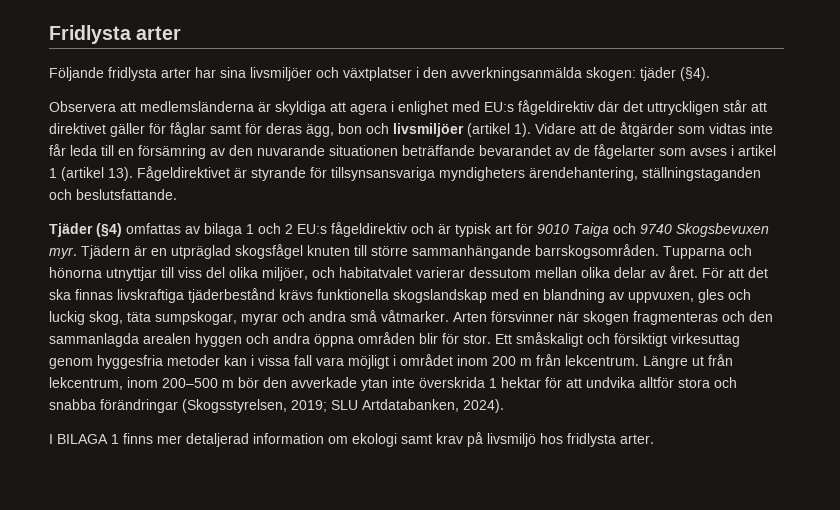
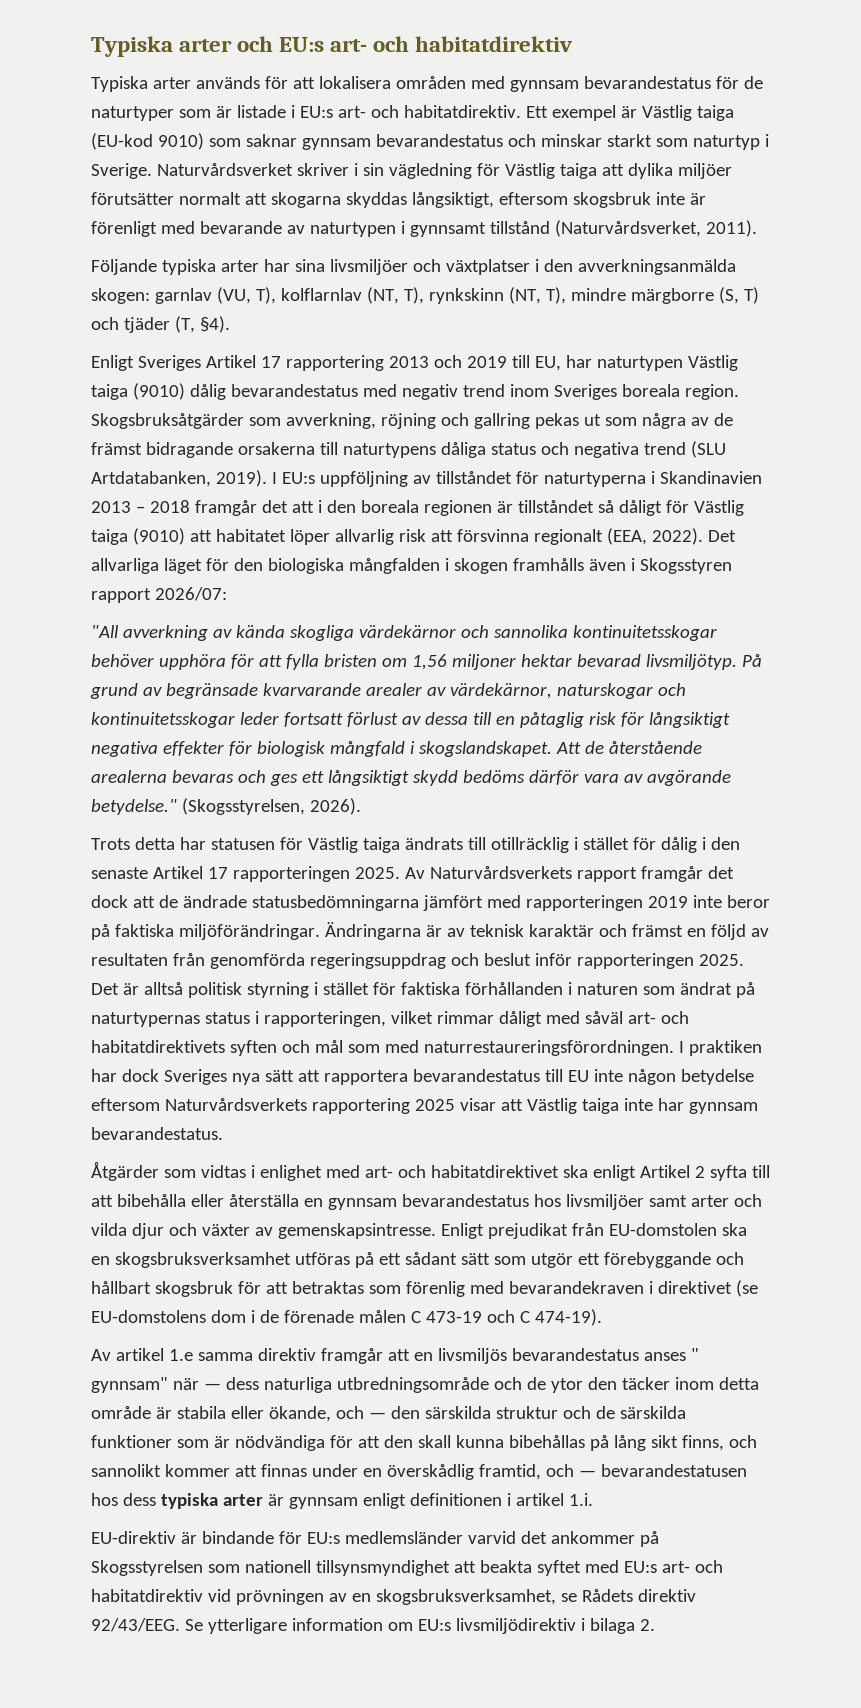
- Fridlysta arter
+ Typiska arter och EU:s art- och habitatdirektiv
+ Typiska arter används för att lokalisera områden med gynnsam bevarandestatus för de naturtyper som är listade i EU:s art- och habitatdirektiv. Ett exempel är Västlig taiga (EU-kod 9010) som saknar gynnsam bevarandestatus och minskar starkt som naturtyp i Sverige. Naturvårdsverket skriver i sin vägledning för Västlig taiga att dylika miljöer förutsätter normalt att skogarna skyddas långsiktigt, eftersom skogsbruk inte är förenligt med bevarande av naturtypen i gynnsamt tillstånd (Naturvårdsverket, 2011).
- Följande fridlysta arter har sina livsmiljöer och växtplatser i den avverkningsanmälda skogen: tjäder (§4).
- Observera att medlemsländerna är skyldiga att agera i enlighet med EU:s fågeldirektiv där det uttryckligen står att direktivet gäller för fåglar samt för deras ägg, bon och livsmiljöer (artikel 1). Vidare att de åtgärder som vidtas inte får leda till en försämring av den nuvarande situationen beträffande bevarandet av de fågelarter som avses i artikel 1 (artikel 13). Fågeldirektivet är styrande för tillsynsansvariga myndigheters ärendehantering, ställningstaganden och beslutsfattande.
- Tjäder (§4) omfattas av bilaga 1 och 2 EU:s fågeldirektiv och är typisk art för 9010 Taiga och 9740 Skogsbevuxen myr. Tjädern är en utpräglad skogsfågel knuten till större sammanhängande barrskogsområden. Tupparna och hönorna utnyttjar till viss del olika miljöer, och habitatvalet varierar dessutom mellan olika delar av året. För att det ska finnas livskraftiga tjäderbestånd krävs funktionella skogslandskap med en blandning av uppvuxen, gles och luckig skog, täta sumpskogar, myrar och andra små våtmarker. Arten försvinner när skogen fragmenteras och den sammanlagda arealen hyggen och andra öppna områden blir för stor. Ett småskaligt och försiktigt virkesuttag genom hyggesfria metoder kan i vissa fall vara möjligt i området inom 200 m från lekcentrum. Längre ut från lekcentrum, inom 200–500 m bör den avverkade ytan inte överskrida 1 hektar för att undvika alltför stora och snabba förändringar (Skogsstyrelsen, 2019; SLU Artdatabanken, 2024).
- I BILAGA 1 finns mer detaljerad information om ekologi samt krav på livsmiljö hos fridlysta arter.
+ Följande typiska arter har sina livsmiljöer och växtplatser i den avverkningsanmälda skogen: garnlav (VU, T), kolflarnlav (NT, T), rynkskinn (NT, T), mindre märgborre (S, T) och tjäder (T, §4).
+ Enligt Sveriges Artikel 17 rapportering 2013 och 2019 till EU, har naturtypen Västlig taiga (9010) dålig bevarandestatus med negativ trend inom Sveriges boreala region. Skogsbruksåtgärder som avverkning, röjning och gallring pekas ut som några av de främst bidragande orsakerna till naturtypens dåliga status och negativa trend (SLU Artdatabanken, 2019). I EU:s uppföljning av tillståndet för naturtyperna i Skandinavien 2013 – 2018 framgår det att i den boreala regionen är tillståndet så dåligt för Västlig taiga (9010) att habitatet löper allvarlig risk att försvinna regionalt (EEA, 2022). Det allvarliga läget för den biologiska mångfalden i skogen framhålls även i Skogsstyren rapport 2026/07:
+ "All avverkning av kända skogliga värdekärnor och sannolika kontinuitetsskogar behöver upphöra för att fylla bristen om 1,56 miljoner hektar bevarad livsmiljötyp. På grund av begränsade kvarvarande arealer av värdekärnor, naturskogar och kontinuitetsskogar leder fortsatt förlust av dessa till en påtaglig risk för långsiktigt negativa effekter för biologisk mångfald i skogslandskapet. Att de återstående arealerna bevaras och ges ett långsiktigt skydd bedöms därför vara av avgörande betydelse." (Skogsstyrelsen, 2026).
+ Trots detta har statusen för Västlig taiga ändrats till otillräcklig i stället för dålig i den senaste Artikel 17 rapporteringen 2025. Av Naturvårdsverkets rapport framgår det dock att de ändrade statusbedömningarna jämfört med rapporteringen 2019 inte beror på faktiska miljöförändringar. Ändringarna är av teknisk karaktär och främst en följd av resultaten från genomförda regeringsuppdrag och beslut inför rapporteringen 2025. Det är alltså politisk styrning i stället för faktiska förhållanden i naturen som ändrat på naturtypernas status i rapporteringen, vilket rimmar dåligt med såväl art- och habitatdirektivets syften och mål som med naturrestaureringsförordningen. I praktiken har dock Sveriges nya sätt att rapportera bevarandestatus till EU inte någon betydelse eftersom Naturvårdsverkets rapportering 2025 visar att Västlig taiga inte har gynnsam bevarandestatus.
+ Åtgärder som vidtas i enlighet med art- och habitatdirektivet ska enligt Artikel 2 syfta till att bibehålla eller återställa en gynnsam bevarandestatus hos livsmiljöer samt arter och vilda djur och växter av gemenskapsintresse. Enligt prejudikat från EU-domstolen ska en skogsbruksverksamhet utföras på ett sådant sätt som utgör ett förebyggande och hållbart skogsbruk för att betraktas som förenlig med bevarandekraven i direktivet (se EU-domstolens dom i de förenade målen C 473-19 och C 474-19).
+ Av artikel 1.e samma direktiv framgår att en livsmiljös bevarandestatus anses " gynnsam" när — dess naturliga utbredningsområde och de ytor den täcker inom detta område är stabila eller ökande, och — den särskilda struktur och de särskilda funktioner som är nödvändiga för att den skall kunna bibehållas på lång sikt finns, och sannolikt kommer att finnas under en överskådlig framtid, och — bevarandestatusen hos dess typiska arter är gynnsam enligt definitionen i artikel 1.i.
+ EU-direktiv är bindande för EU:s medlemsländer varvid det ankommer på Skogsstyrelsen som nationell tillsynsmyndighet att beakta syftet med EU:s art- och habitatdirektiv vid prövningen av en skogsbruksverksamhet, se Rådets direktiv 92/43/EEG. Se ytterligare information om EU:s livsmiljödirektiv i bilaga 2.

